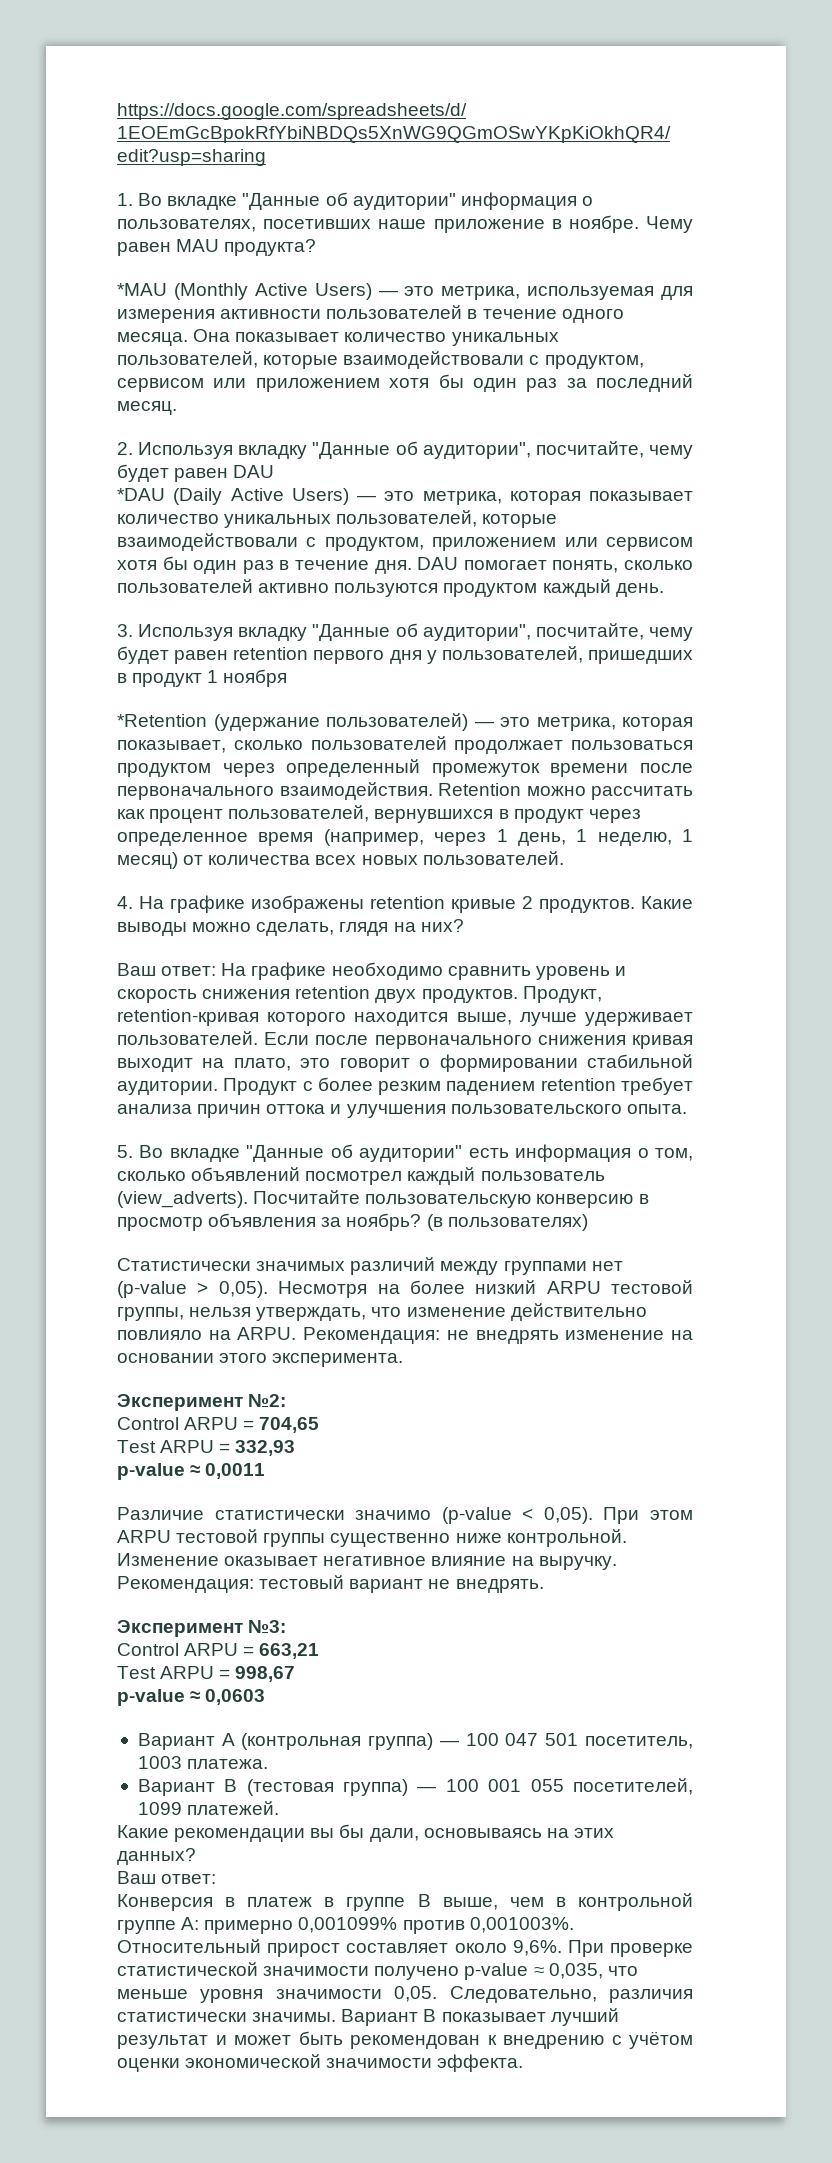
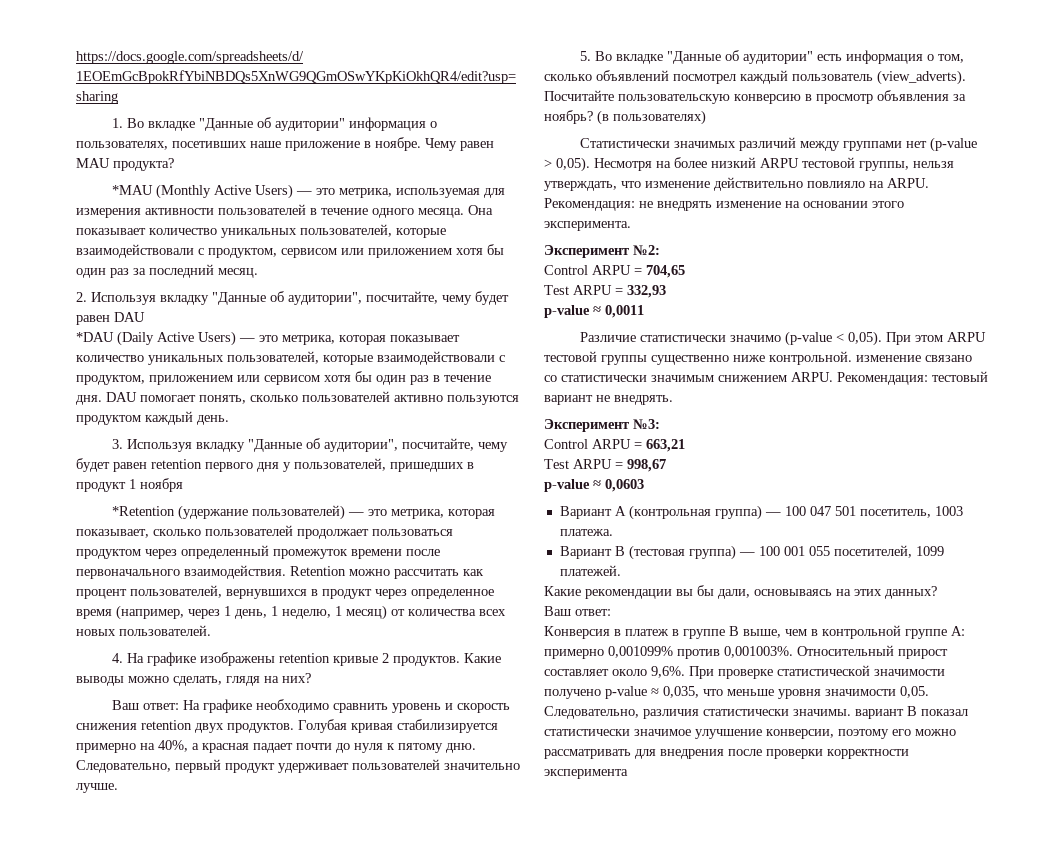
- Продукт, retention-кривая которого находится выше, лучше удерживает пользователей. Если после первоначального снижения кривая выходит на плато, это говорит о формировании стабильной аудитории. Продукт с более резким падением retention требует анализа причин оттока и улучшения пользовательского опыта.
+ Голубая кривая стабилизируется примерно на 40%, а красная падает почти до нуля к пятому дню. Следовательно, первый продукт удерживает пользователей значительно лучше.
- При этом ARPU тестовой группы существенно ниже контрольной. Изменение оказывает негативное влияние на выручку.
+ При этом ARPU тестовой группы существенно ниже контрольной. изменение связано со статистически значимым снижением ARPU.
- Следовательно, различия статистически значимы. Вариант B показывает лучший результат и может быть рекомендован к внедрению с учётом оценки экономической значимости эффекта.
+ Следовательно, различия статистически значимы. вариант B показал статистически значимое улучшение конверсии, поэтому его можно рассматривать для внедрения после проверки корректности эксперимента

